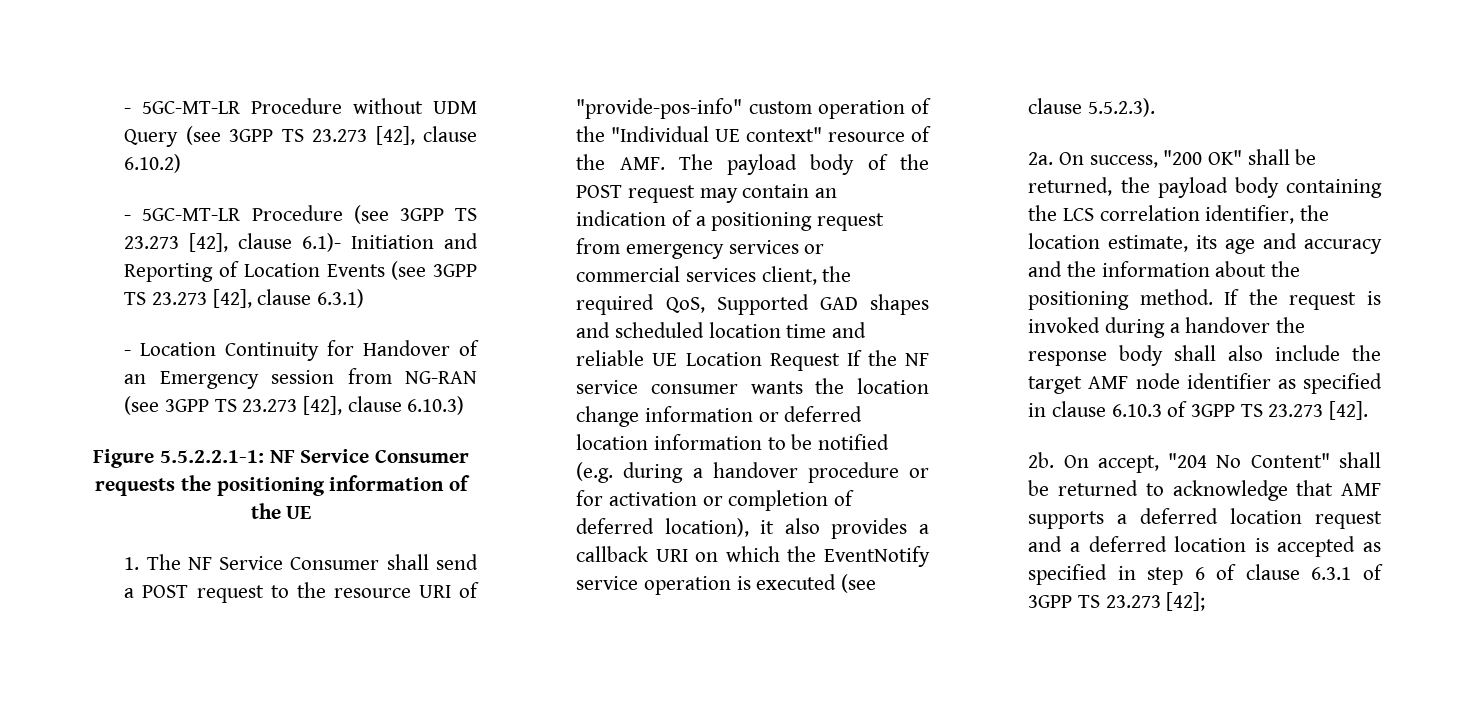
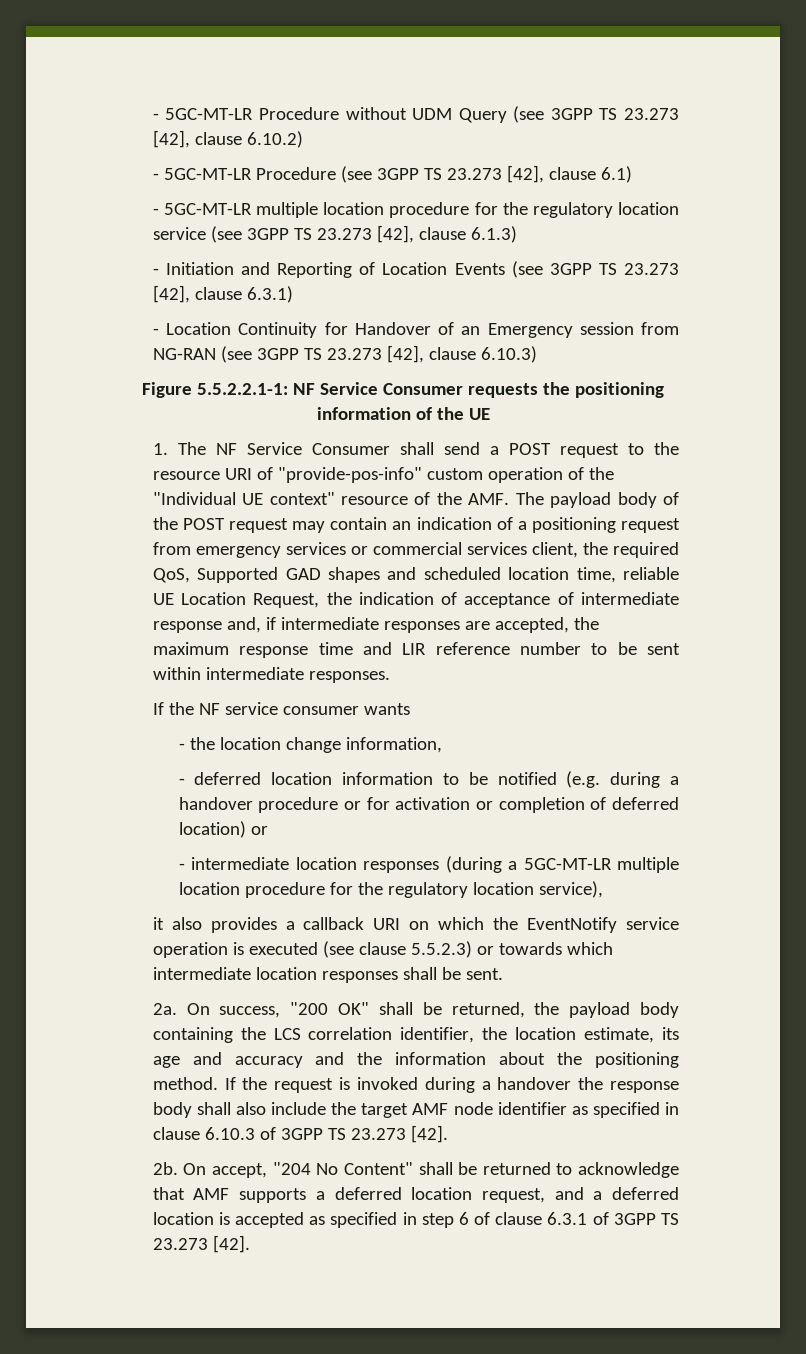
- - 5GC-MT-LR Procedure (see 3GPP TS 23.273 [42], clause 6.1)- Initiation and Reporting of Location Events (see 3GPP TS 23.273 [42], clause 6.3.1)
+ - 5GC-MT-LR Procedure (see 3GPP TS 23.273 [42], clause 6.1)
+ - 5GC-MT-LR multiple location procedure for the regulatory location service (see 3GPP TS 23.273 [42], clause 6.1.3)
+ - Initiation and Reporting of Location Events (see 3GPP TS 23.273 [42], clause 6.3.1)
- 1. The NF Service Consumer shall send a POST request to the resource URI of "provide-pos-info" custom operation of the "Individual UE context" resource of the AMF. The payload body of the POST request may contain an indication of a positioning request from emergency services or commercial services client, the required QoS, Supported GAD shapes and scheduled location time and reliable UE Location Request If the NF service consumer wants the location change information or deferred location information to be notified (e.g. during a handover procedure or for activation or completion of deferred location), it also provides a callback URI on which the EventNotify service operation is executed (see clause 5.5.2.3).
+ 1. The NF Service Consumer shall send a POST request to the resource URI of "provide-pos-info" custom operation of the "Individual UE context" resource of the AMF. The payload body of the POST request may contain an indication of a positioning request from emergency services or commercial services client, the required QoS, Supported GAD shapes and scheduled location time, reliable UE Location Request, the indication of acceptance of intermediate response and, if intermediate responses are accepted, the maximum response time and LIR reference number to be sent within intermediate responses.
+ If the NF service consumer wants
+ - the location change information,
+ - deferred location information to be notified (e.g. during a handover procedure or for activation or completion of deferred location) or
+ - intermediate location responses (during a 5GC-MT-LR multiple location procedure for the regulatory location service),
+ it also provides a callback URI on which the EventNotify service operation is executed (see clause 5.5.2.3) or towards which intermediate location responses shall be sent.
- On accept, "204 No Content" shall be returned to acknowledge that AMF supports a deferred location request and a deferred location is accepted as specified in step 6 of clause 6.3.1 of 3GPP TS 23.273 [42];
+ On accept, "204 No Content" shall be returned to acknowledge that AMF supports a deferred location request, and a deferred location is accepted as specified in step 6 of clause 6.3.1 of 3GPP TS 23.273 [42].

